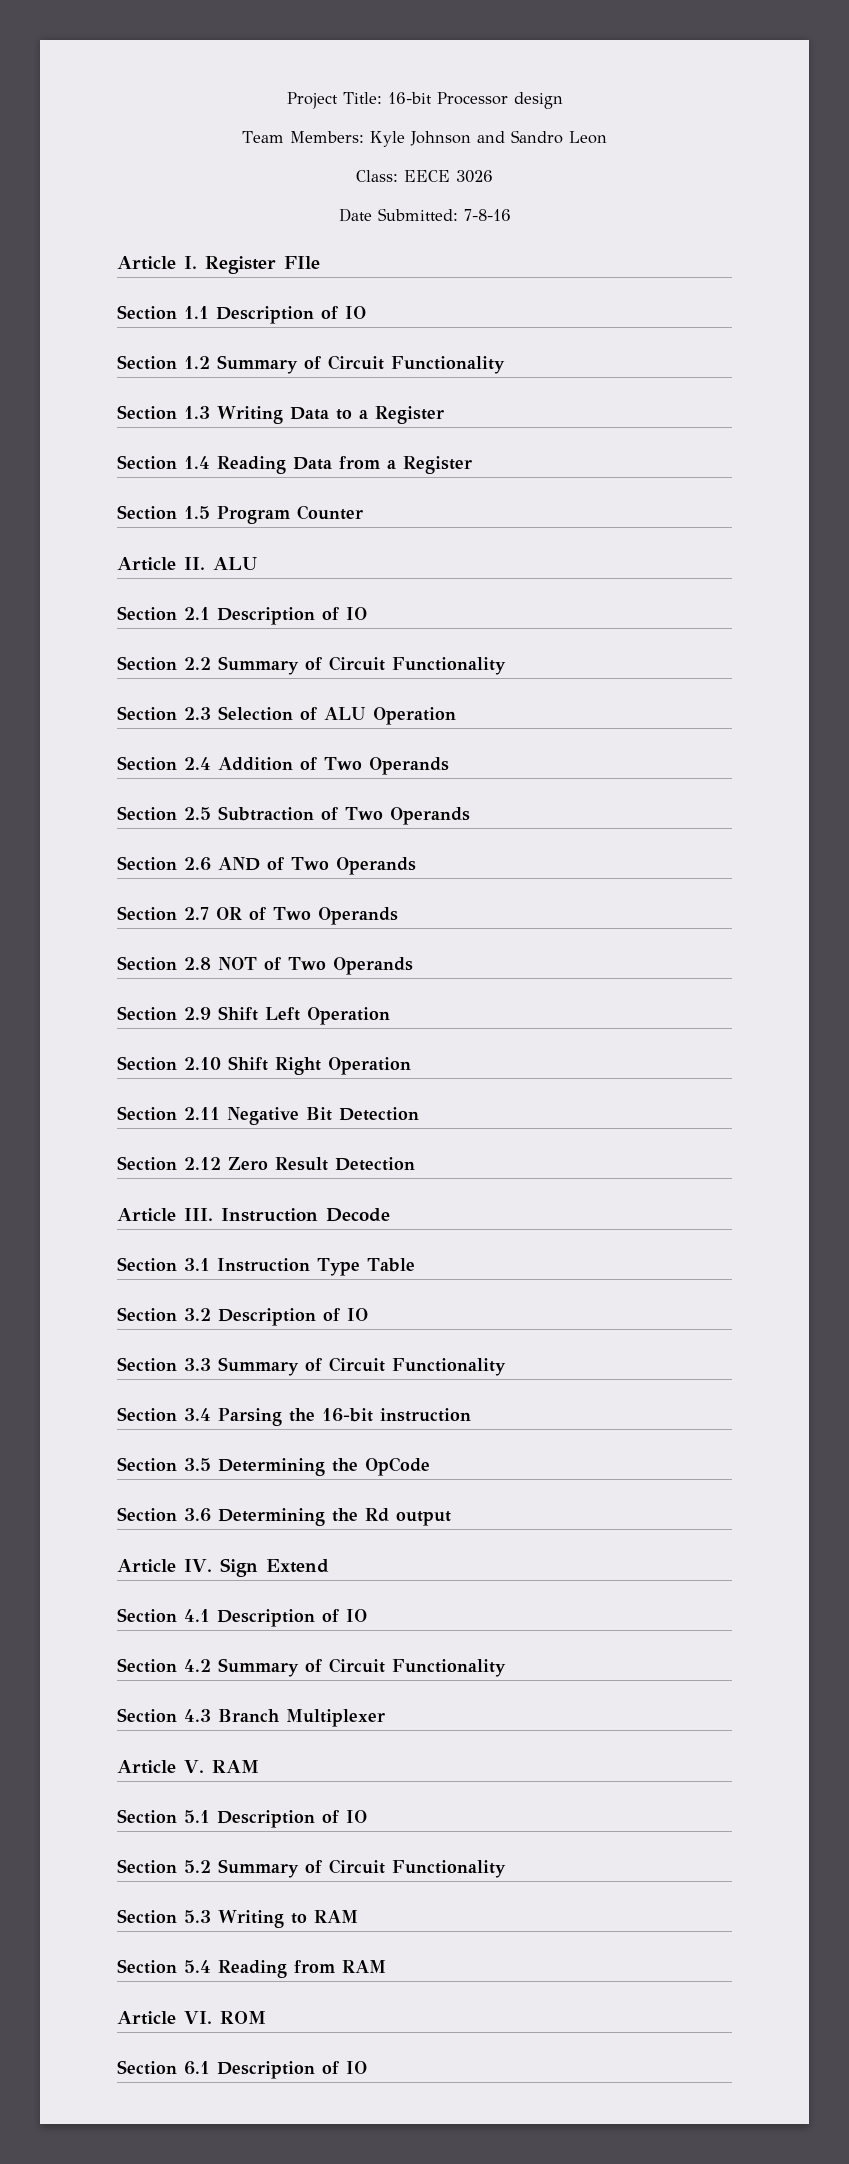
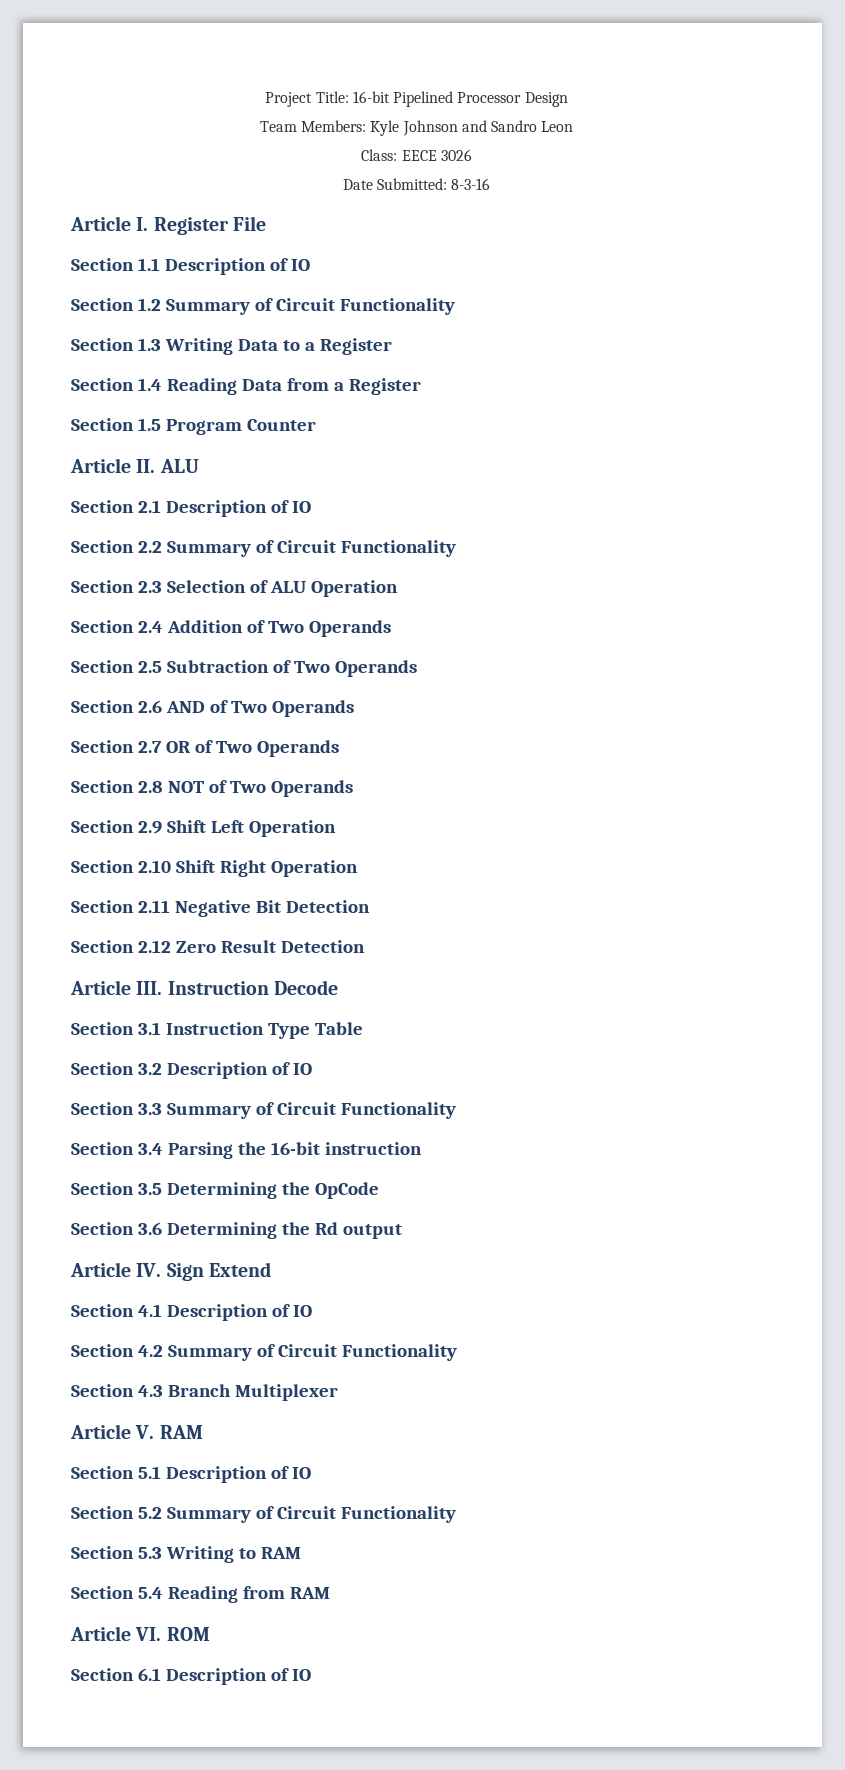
- Project Title: 16-bit Processor design
+ Project Title: 16-bit Pipelined Processor Design
- Date Submitted: 7-8-16
+ Date Submitted: 8-3-16
- Article I. Register FIle
+ Article I. Register File

